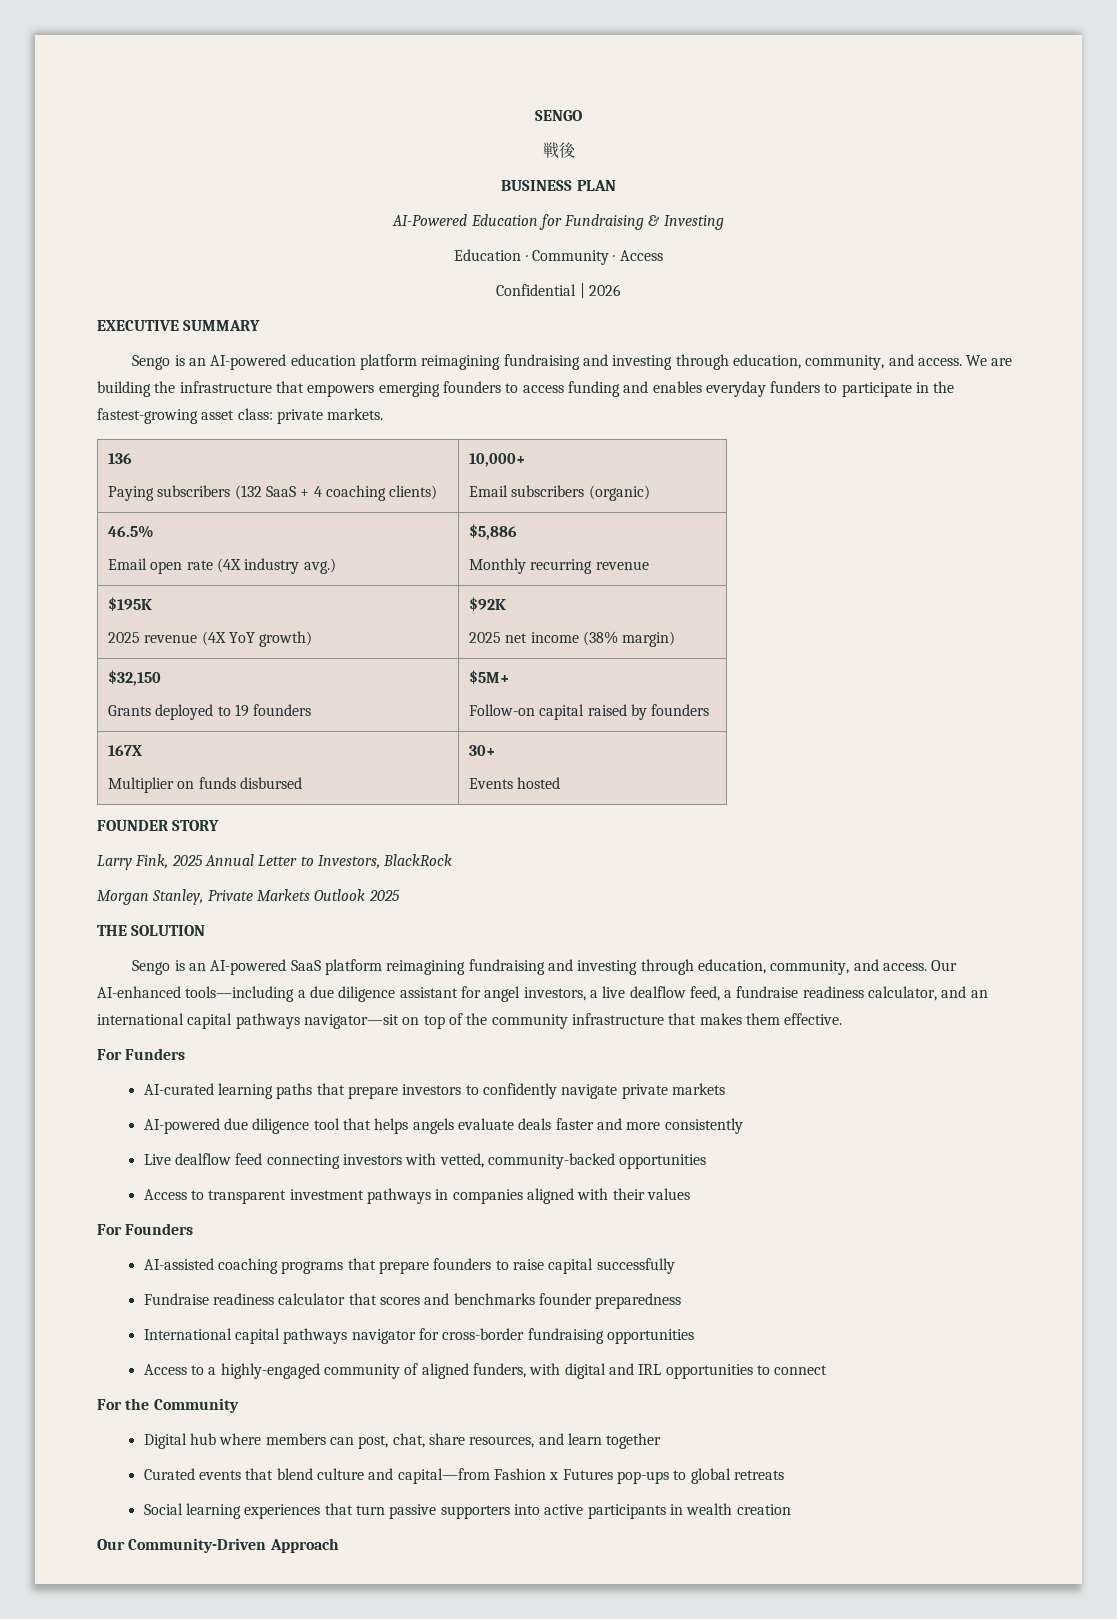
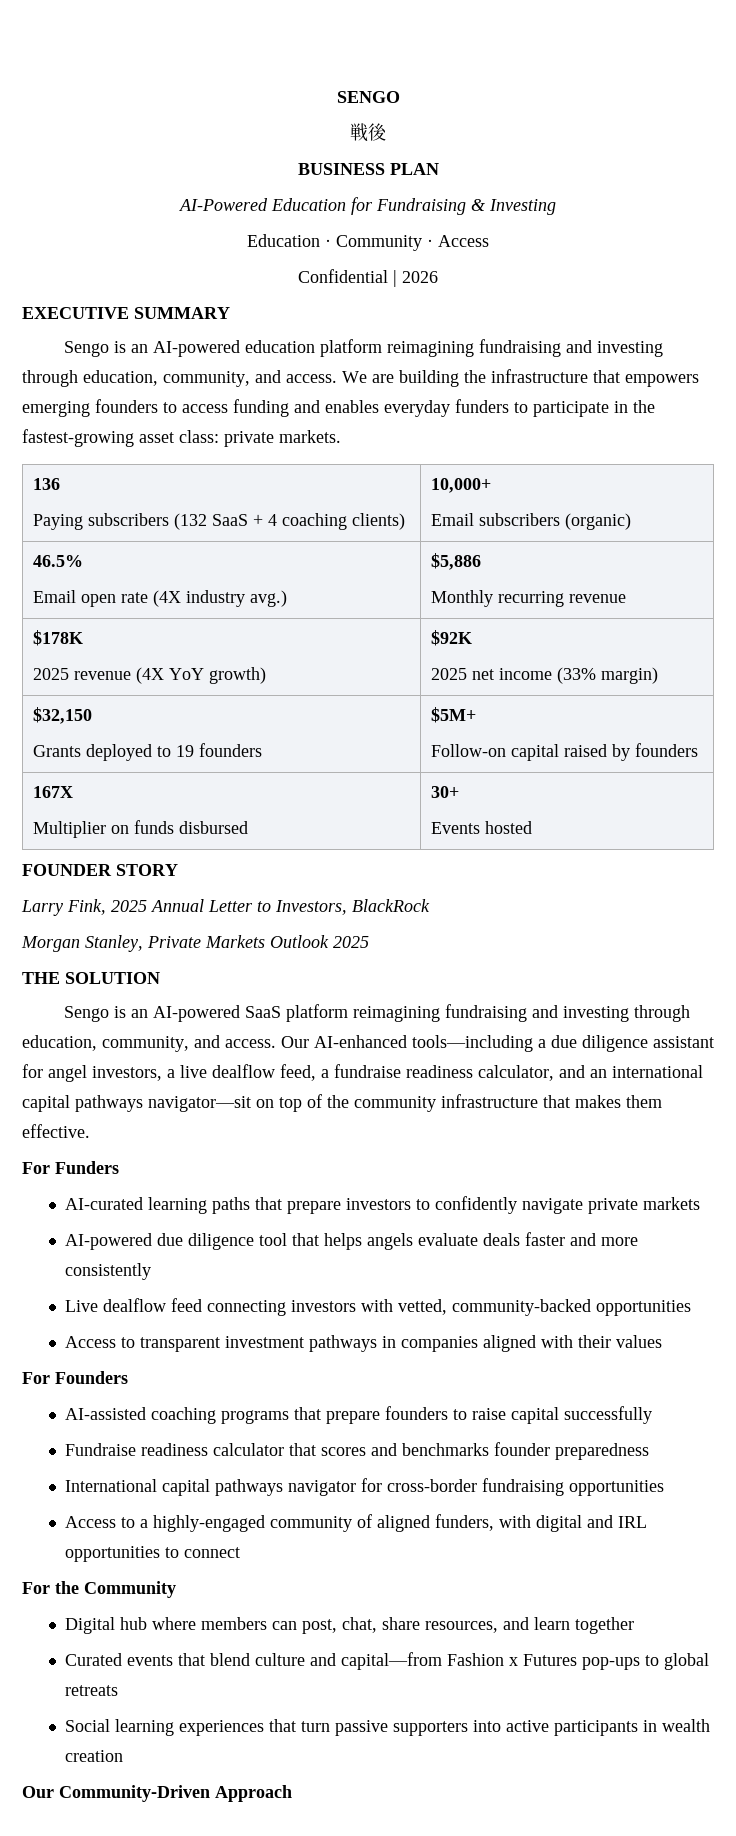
- $195K
+ $178K
  2025 revenue (4X YoY growth) | $92K
- 2025 net income (38% margin)
+ 2025 net income (33% margin)

